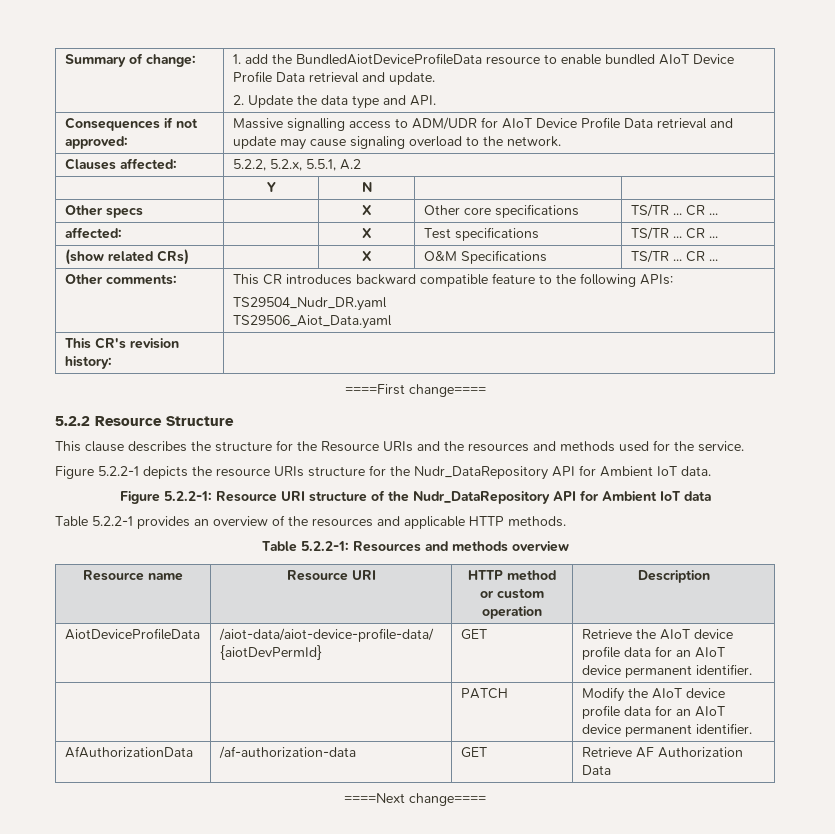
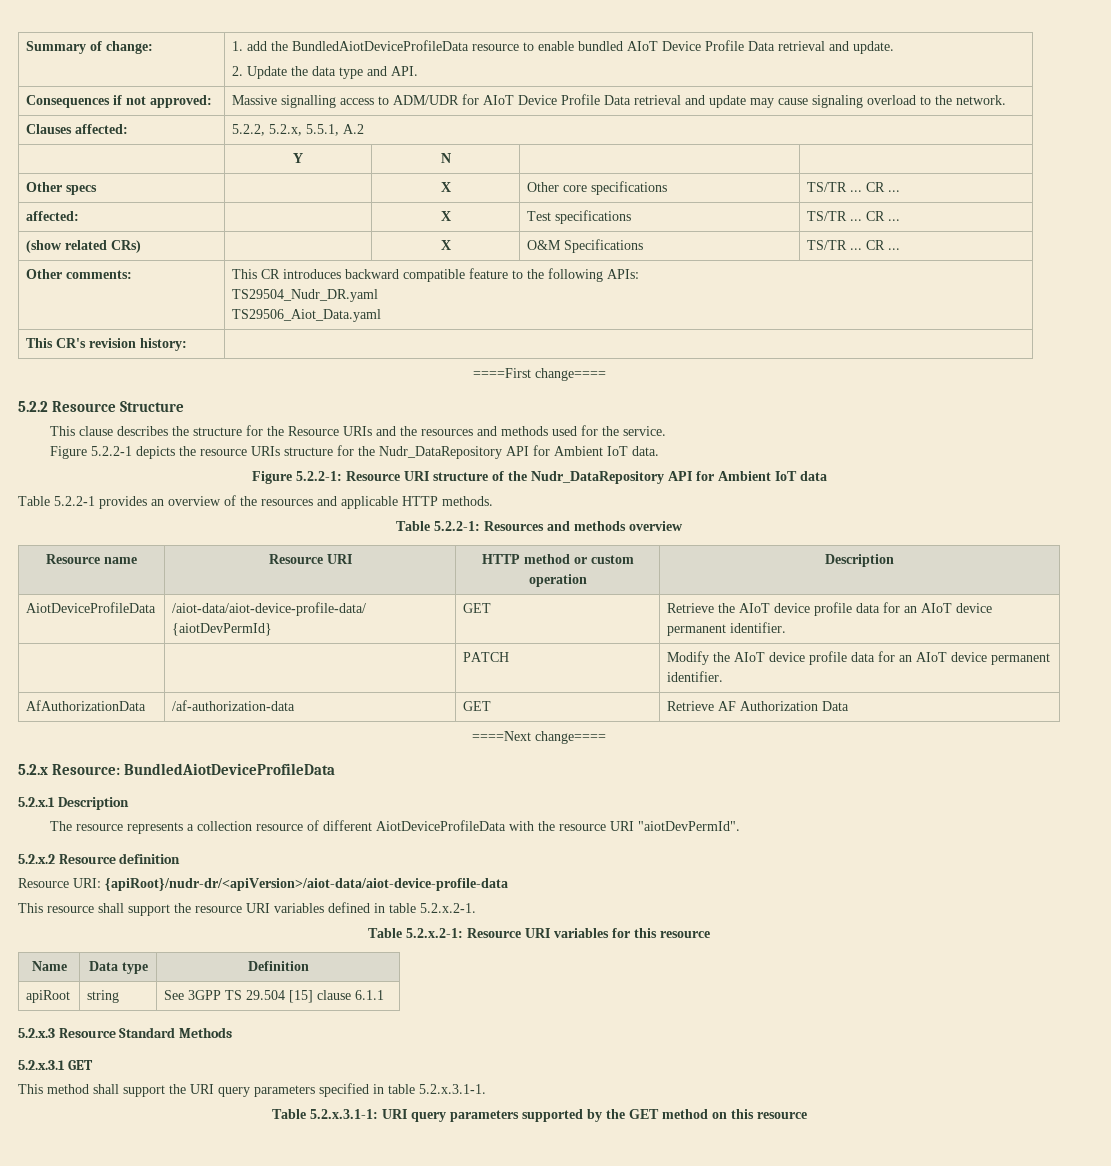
+ 5.2.x Resource: BundledAiotDeviceProfileData
+ 5.2.x.1 Description
+ The resource represents a collection resource of different AiotDeviceProfileData with the resource URI "aiotDevPermId".
+ 5.2.x.2 Resource definition
+ Resource URI: {apiRoot}/nudr-dr/<apiVersion>/aiot-data/aiot-device-profile-data
+ This resource shall support the resource URI variables defined in table 5.2.x.2-1.
+ Table 5.2.x.2-1: Resource URI variables for this resource
+ Name | Data type | Definition
+ apiRoot | string | See 3GPP TS 29.504 [15] clause 6.1.1
+ 5.2.x.3 Resource Standard Methods
+ 5.2.x.3.1 GET
+ This method shall support the URI query parameters specified in table 5.2.x.3.1-1.
+ Table 5.2.x.3.1-1: URI query parameters supported by the GET method on this resource

